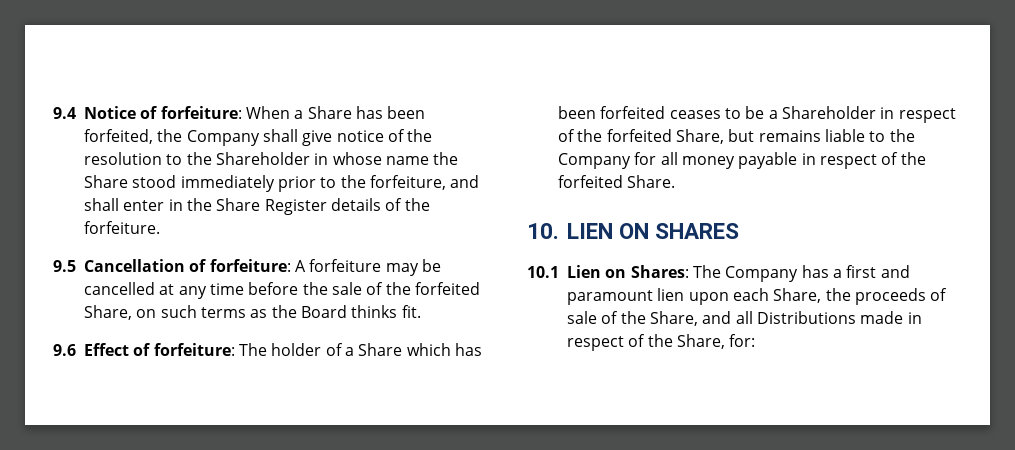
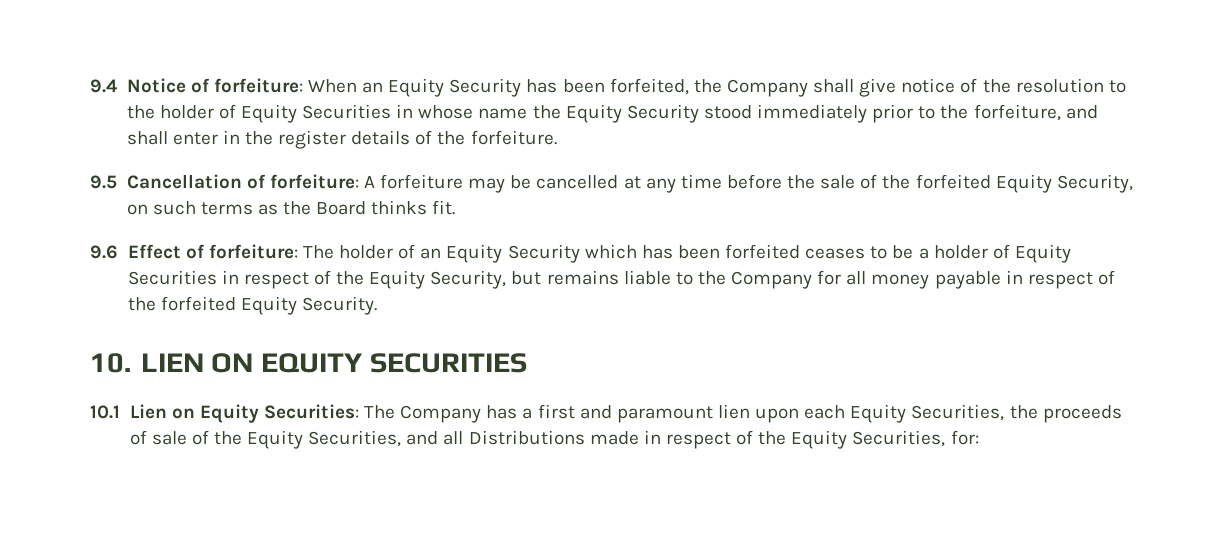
- 9.4 Notice of forfeiture: When a Share has been forfeited, the Company shall give notice of the resolution to the Shareholder in whose name the Share stood immediately prior to the forfeiture, and shall enter in the Share Register details of the forfeiture.
+ 9.4 Notice of forfeiture: When an Equity Security has been forfeited, the Company shall give notice of the resolution to the holder of Equity Securities in whose name the Equity Security stood immediately prior to the forfeiture, and shall enter in the register details of the forfeiture.
- 9.5 Cancellation of forfeiture: A forfeiture may be cancelled at any time before the sale of the forfeited Share, on such terms as the Board thinks fit.
+ 9.5 Cancellation of forfeiture: A forfeiture may be cancelled at any time before the sale of the forfeited Equity Security, on such terms as the Board thinks fit.
- 9.6 Effect of forfeiture: The holder of a Share which has been forfeited ceases to be a Shareholder in respect of the forfeited Share, but remains liable to the Company for all money payable in respect of the forfeited Share.
+ 9.6 Effect of forfeiture: The holder of an Equity Security which has been forfeited ceases to be a holder of Equity Securities in respect of the Equity Security, but remains liable to the Company for all money payable in respect of the forfeited Equity Security.
- 10. LIEN ON SHARES
+ 10. LIEN ON EQUITY SECURITIES
- 10.1 Lien on Shares: The Company has a first and paramount lien upon each Share, the proceeds of sale of the Share, and all Distributions made in respect of the Share, for:
+ 10.1 Lien on Equity Securities: The Company has a first and paramount lien upon each Equity Securities, the proceeds of sale of the Equity Securities, and all Distributions made in respect of the Equity Securities, for:

